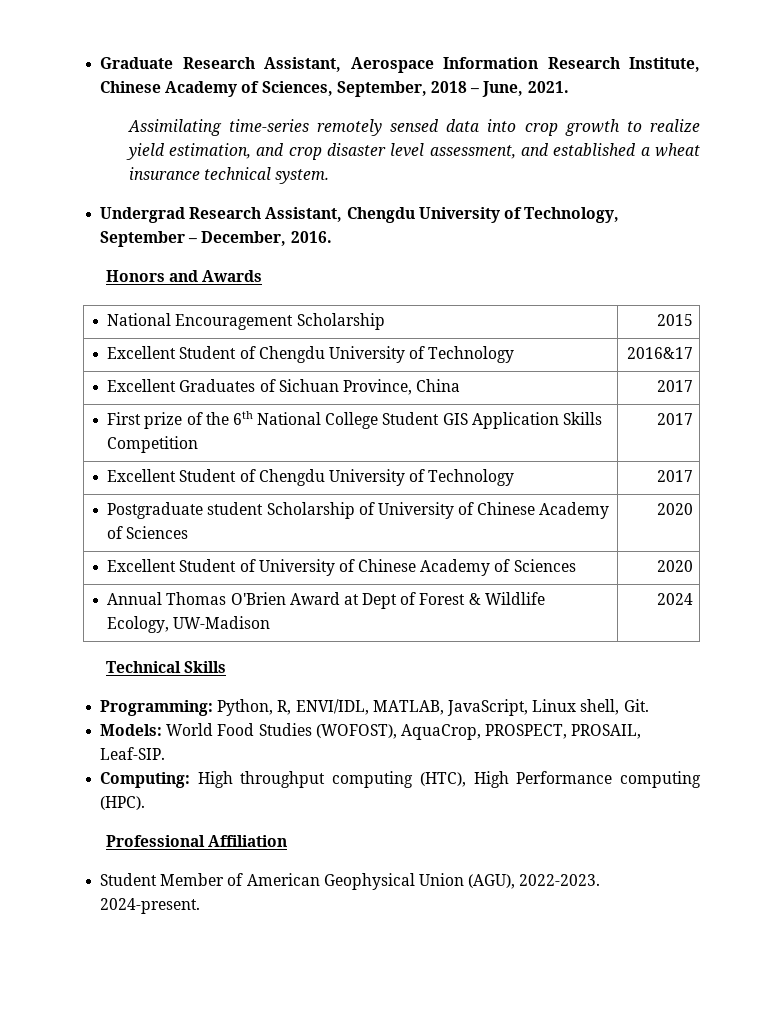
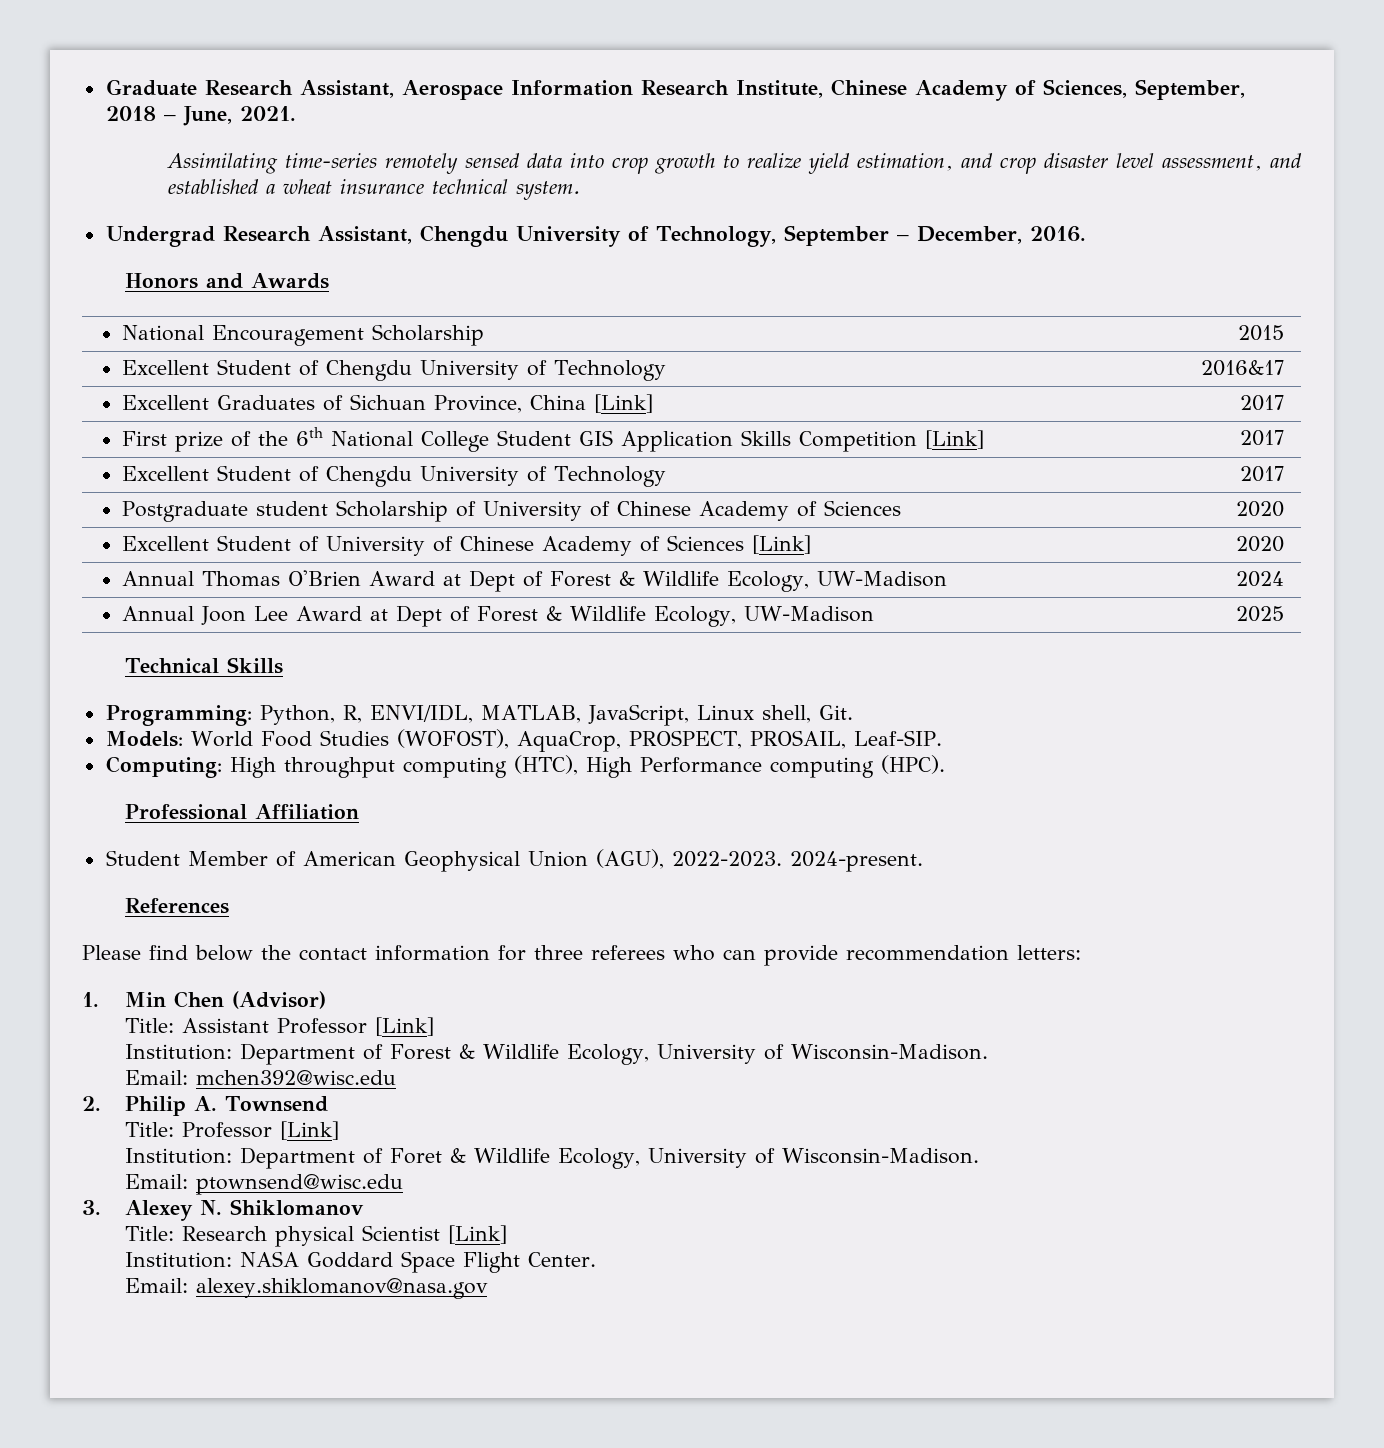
- Excellent Graduates of Sichuan Province, China | 2017
+ Excellent Graduates of Sichuan Province, China [Link] | 2017
- First prize of the 6th National College Student GIS Application Skills Competition | 2017
+ First prize of the 6th National College Student GIS Application Skills Competition [Link] | 2017
- Excellent Student of University of Chinese Academy of Sciences | 2020
+ Excellent Student of University of Chinese Academy of Sciences [Link] | 2020
+ Annual Joon Lee Award at Dept of Forest & Wildlife Ecology, UW-Madison | 2025
+ References
+ Please find below the contact information for three referees who can provide recommendation letters:
+ 1. Min Chen (Advisor)
+ Title: Assistant Professor [Link]
+ Institution: Department of Forest & Wildlife Ecology, University of Wisconsin-Madison.
+ Email: mchen392@wisc.edu
+ 2. Philip A. Townsend
+ Title: Professor [Link]
+ Institution: Department of Foret & Wildlife Ecology, University of Wisconsin-Madison.
+ Email: ptownsend@wisc.edu
+ 3. Alexey N. Shiklomanov
+ Title: Research physical Scientist [Link]
+ Institution: NASA Goddard Space Flight Center.
+ Email: alexey.shiklomanov@nasa.gov

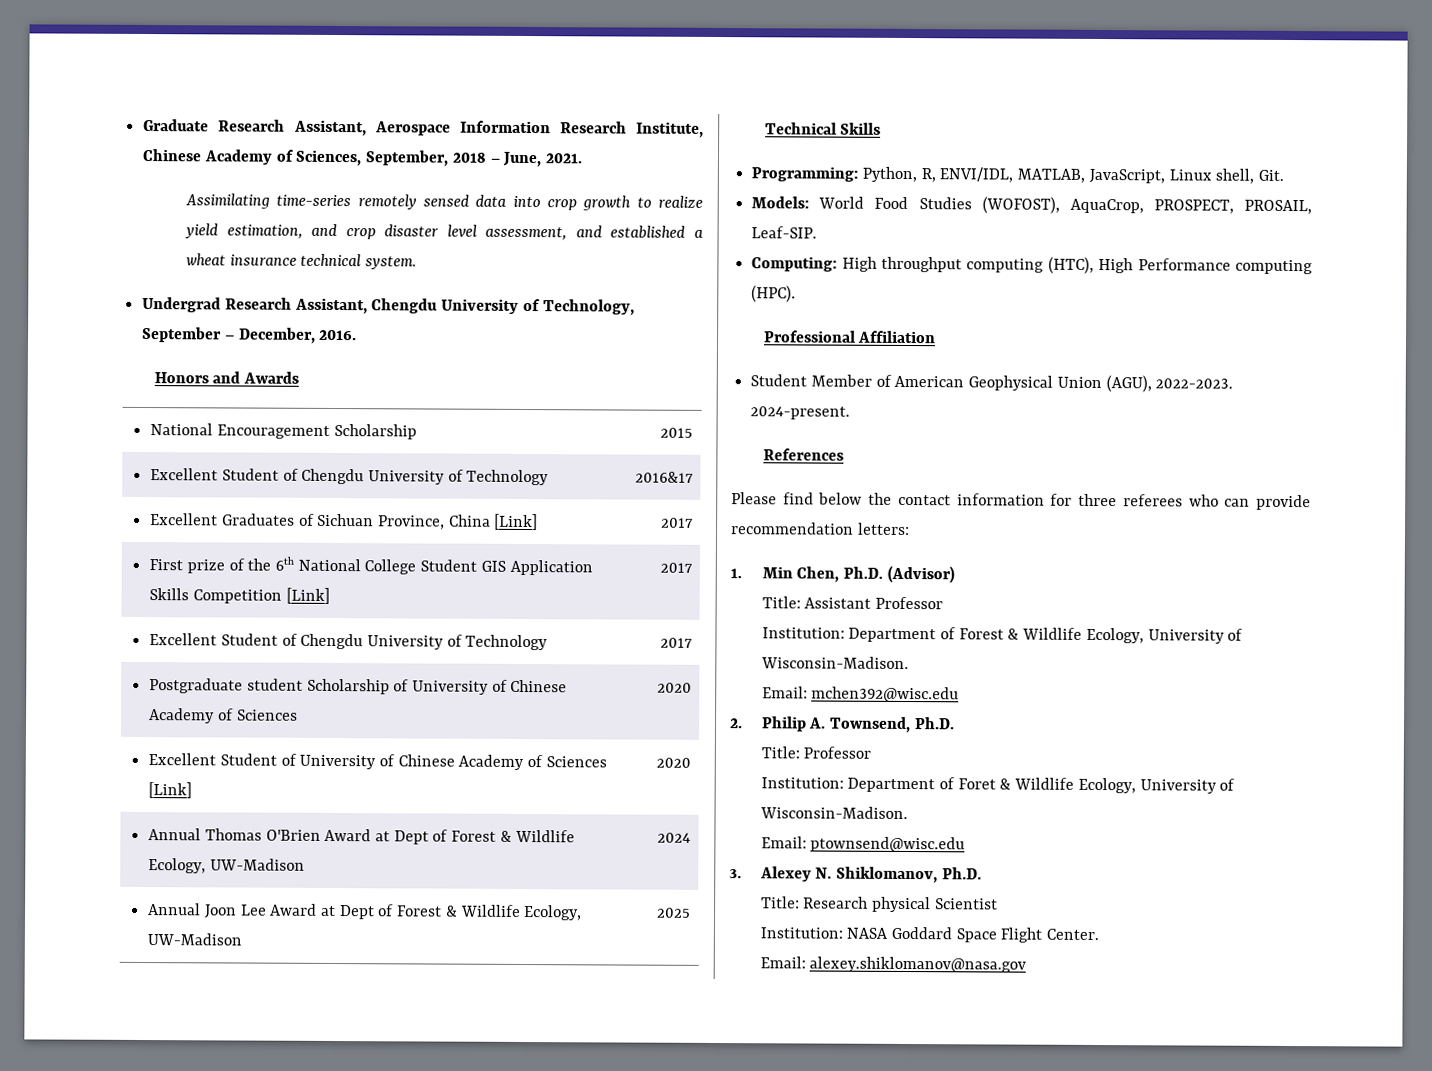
- 1. Min Chen (Advisor)
+ 1. Min Chen, Ph.D. (Advisor)
- Title: Assistant Professor [Link]
+ Title: Assistant Professor
- 2. Philip A. Townsend
+ 2. Philip A. Townsend, Ph.D.
- Title: Professor [Link]
+ Title: Professor
- 3. Alexey N. Shiklomanov
+ 3. Alexey N. Shiklomanov, Ph.D.
- Title: Research physical Scientist [Link]
+ Title: Research physical Scientist

